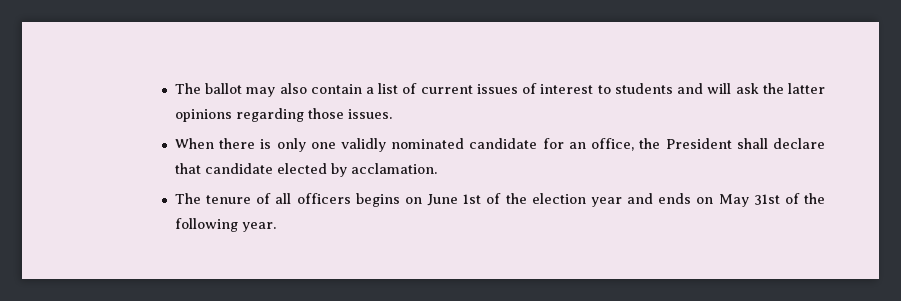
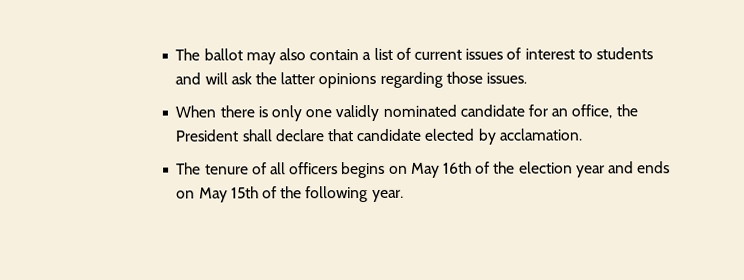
- The tenure of all officers begins on June 1st of the election year and ends on May 31st of the following year.
+ The tenure of all officers begins on May 16th of the election year and ends on May 15th of the following year.

